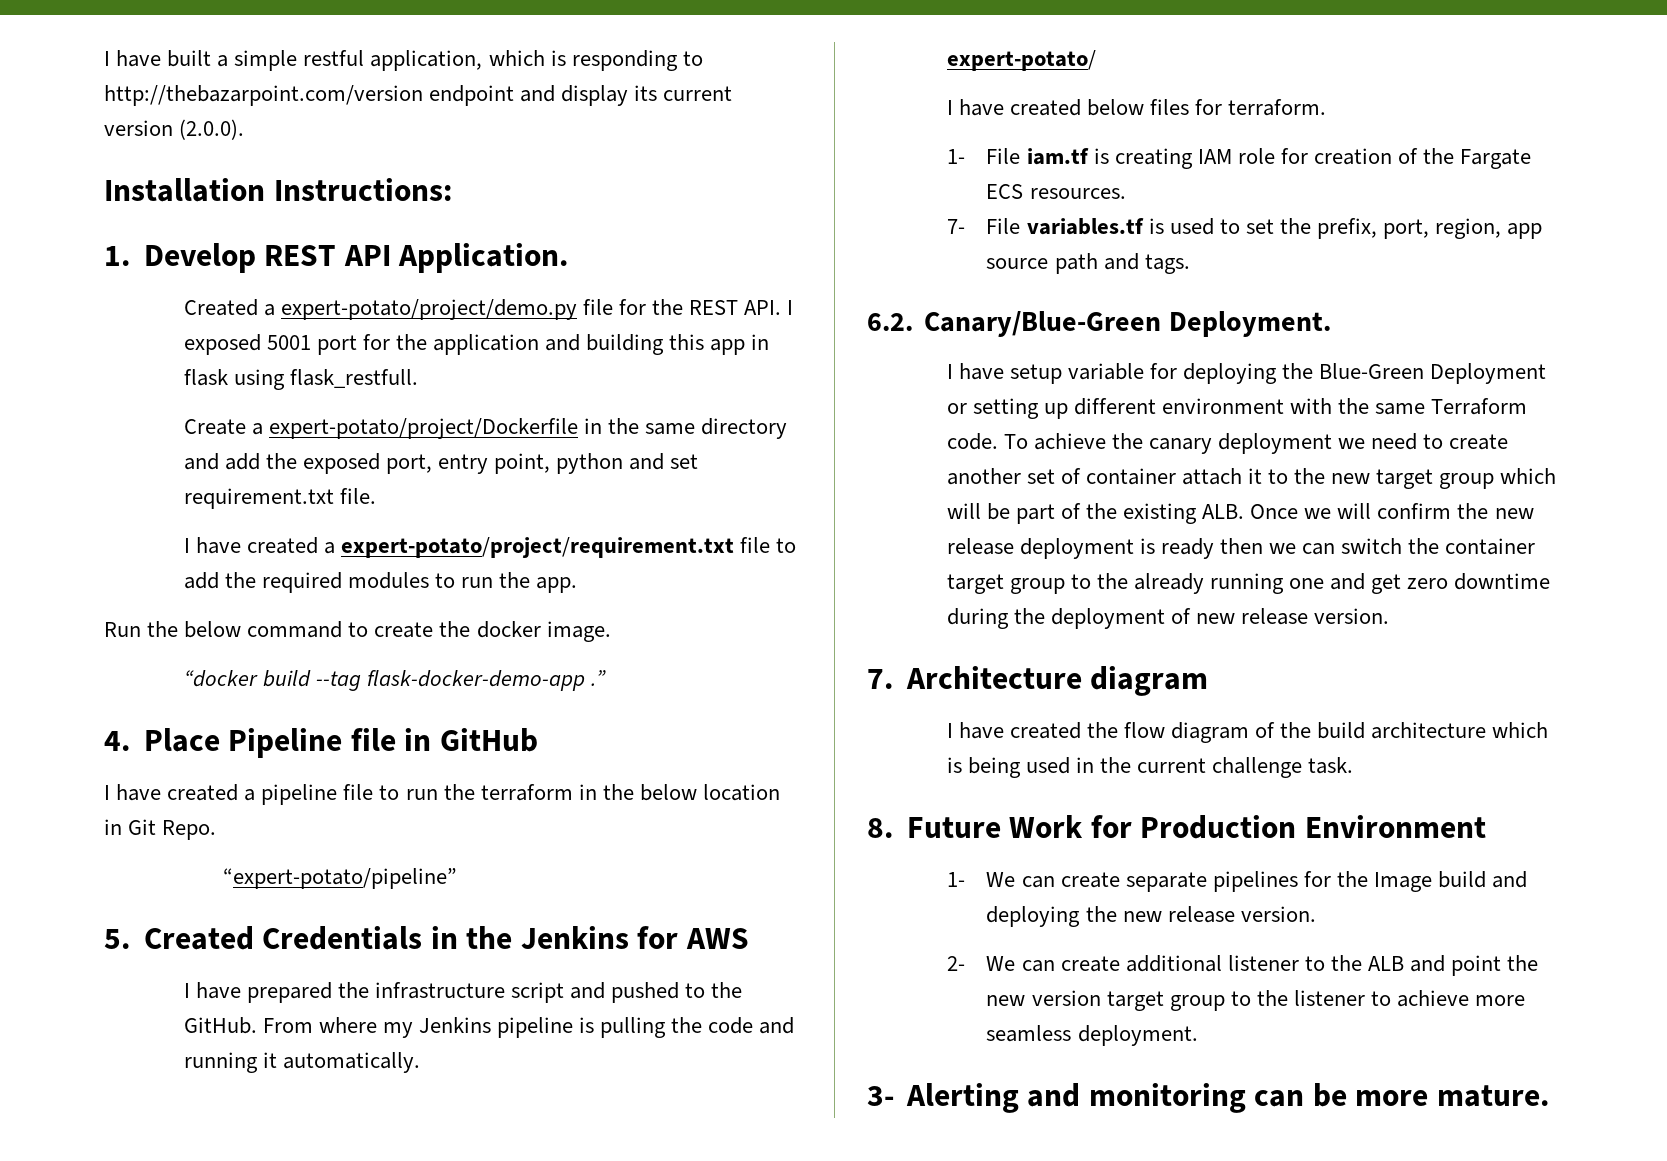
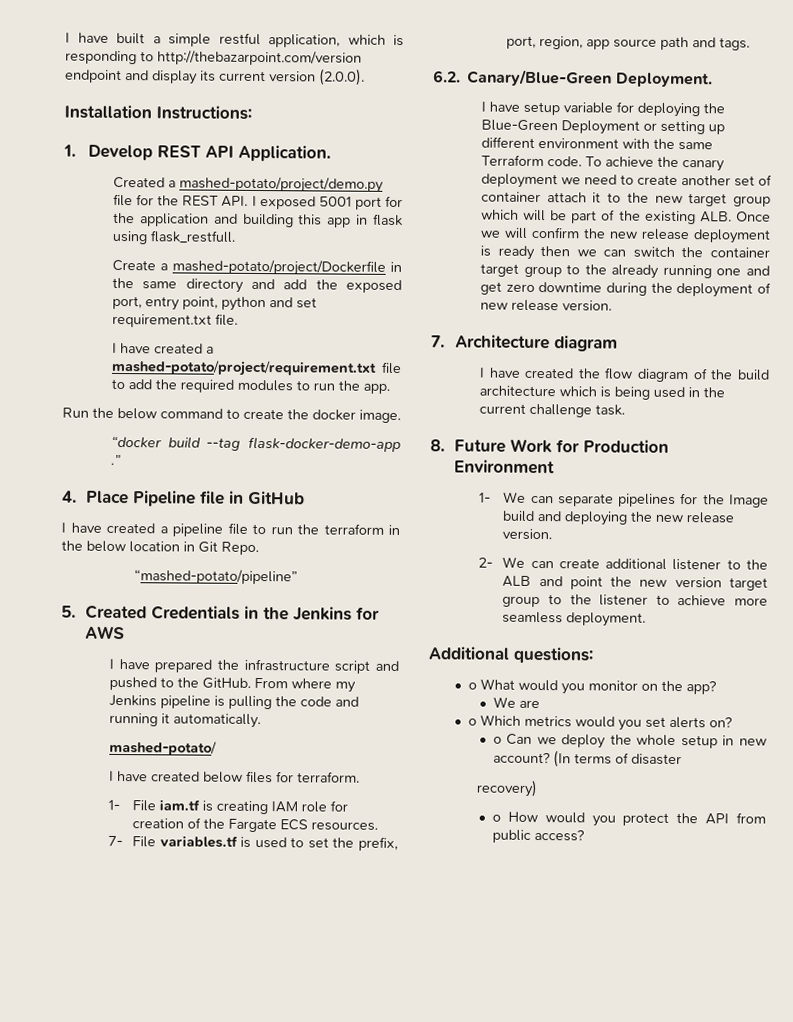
- Created a expert-potato/project/demo.py file for the REST API. I exposed 5001 port for the application and building this app in flask using flask_restfull.
+ Created a mashed-potato/project/demo.py file for the REST API. I exposed 5001 port for the application and building this app in flask using flask_restfull.
- Create a expert-potato/project/Dockerfile in the same directory and add the exposed port, entry point, python and set requirement.txt file.
+ Create a mashed-potato/project/Dockerfile in the same directory and add the exposed port, entry point, python and set requirement.txt file.
- I have created a expert-potato/project/requirement.txt file to add the required modules to run the app.
+ I have created a mashed-potato/project/requirement.txt file to add the required modules to run the app.
- “expert-potato/pipeline”
+ “mashed-potato/pipeline”
- expert-potato/
+ mashed-potato/
- 1- We can create separate pipelines for the Image build and deploying the new release version.
+ 1- We can separate pipelines for the Image build and deploying the new release version.
- 3- Alerting and monitoring can be more mature.
+ Additional questions:
+ o What would you monitor on the app?
+ We are
+ o Which metrics would you set alerts on?
+ o Can we deploy the whole setup in new account? (In terms of disaster
+ recovery)
+ o How would you protect the API from public access?

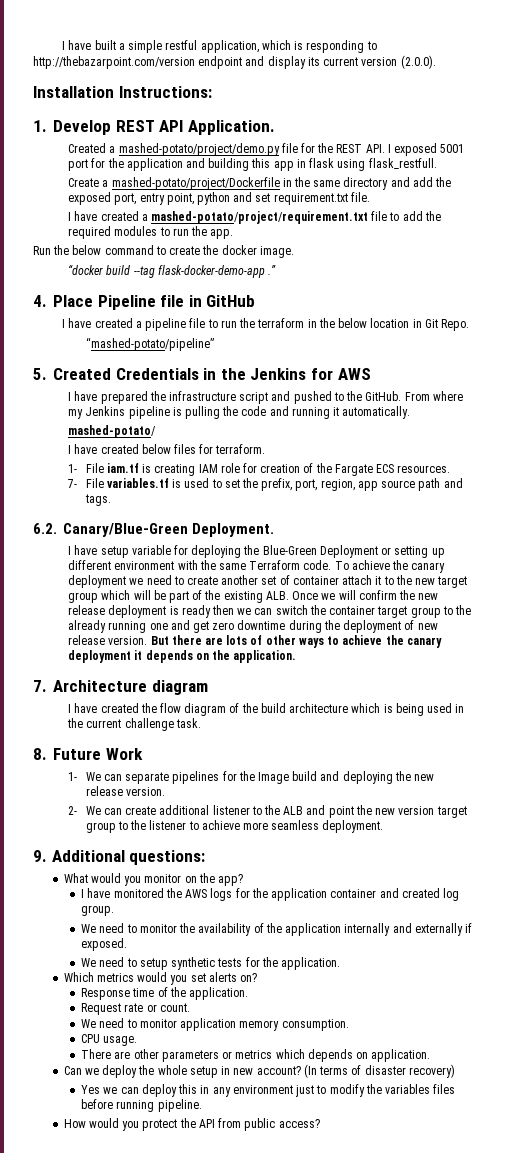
+ But there are lots of other ways to achieve the canary deployment it depends on the application.
- 8. Future Work for Production Environment
+ 8. Future Work
- Additional questions:
+ 9. Additional questions:
- o What would you monitor on the app?
+ What would you monitor on the app?
- We are
- o Which metrics would you set alerts on?
+ I have monitored the AWS logs for the application container and created log group.
+ We need to monitor the availability of the application internally and externally if exposed.
+ We need to setup synthetic tests for the application.
+ Which metrics would you set alerts on?
- o Can we deploy the whole setup in new account?
+ Response time of the application.
+ Request rate or count.
+ We need to monitor application memory consumption.
+ CPU usage.
+ There are other parameters or metrics which depends on application.
+ Can we deploy the whole setup in new account?
- (In terms of disaster
- recovery)
+ (In terms of disaster recovery)
- o How would you protect the API from public access?
+ Yes we can deploy this in any environment just to modify the variables files before running pipeline.
+ How would you protect the API from public access?

